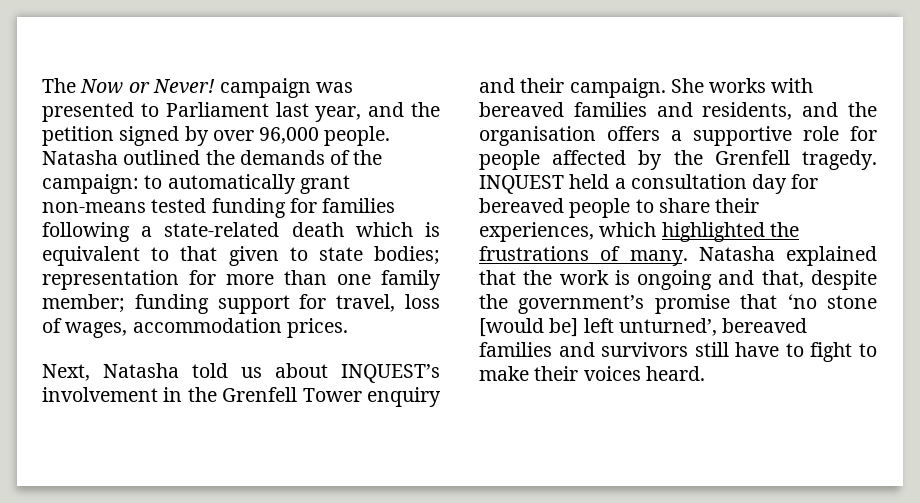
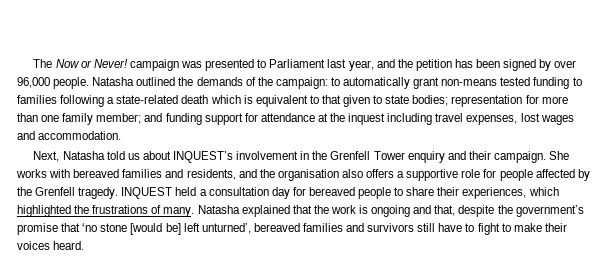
- The Now or Never! campaign was presented to Parliament last year, and the petition signed by over 96,000 people.
+ The Now or Never! campaign was presented to Parliament last year, and the petition has been signed by over 96,000 people.
- Natasha outlined the demands of the campaign: to automatically grant non-means tested funding for families following a state-related death which is equivalent to that given to state bodies; representation for more than one family member; funding support for travel, loss of wages, accommodation prices.
+ Natasha outlined the demands of the campaign: to automatically grant non-means tested funding to families following a state-related death which is equivalent to that given to state bodies; representation for more than one family member; and funding support for attendance at the inquest including travel expenses, lost wages and accommodation.
- She works with bereaved families and residents, and the organisation offers a supportive role for people affected by the Grenfell tragedy.
+ She works with bereaved families and residents, and the organisation also offers a supportive role for people affected by the Grenfell tragedy.

